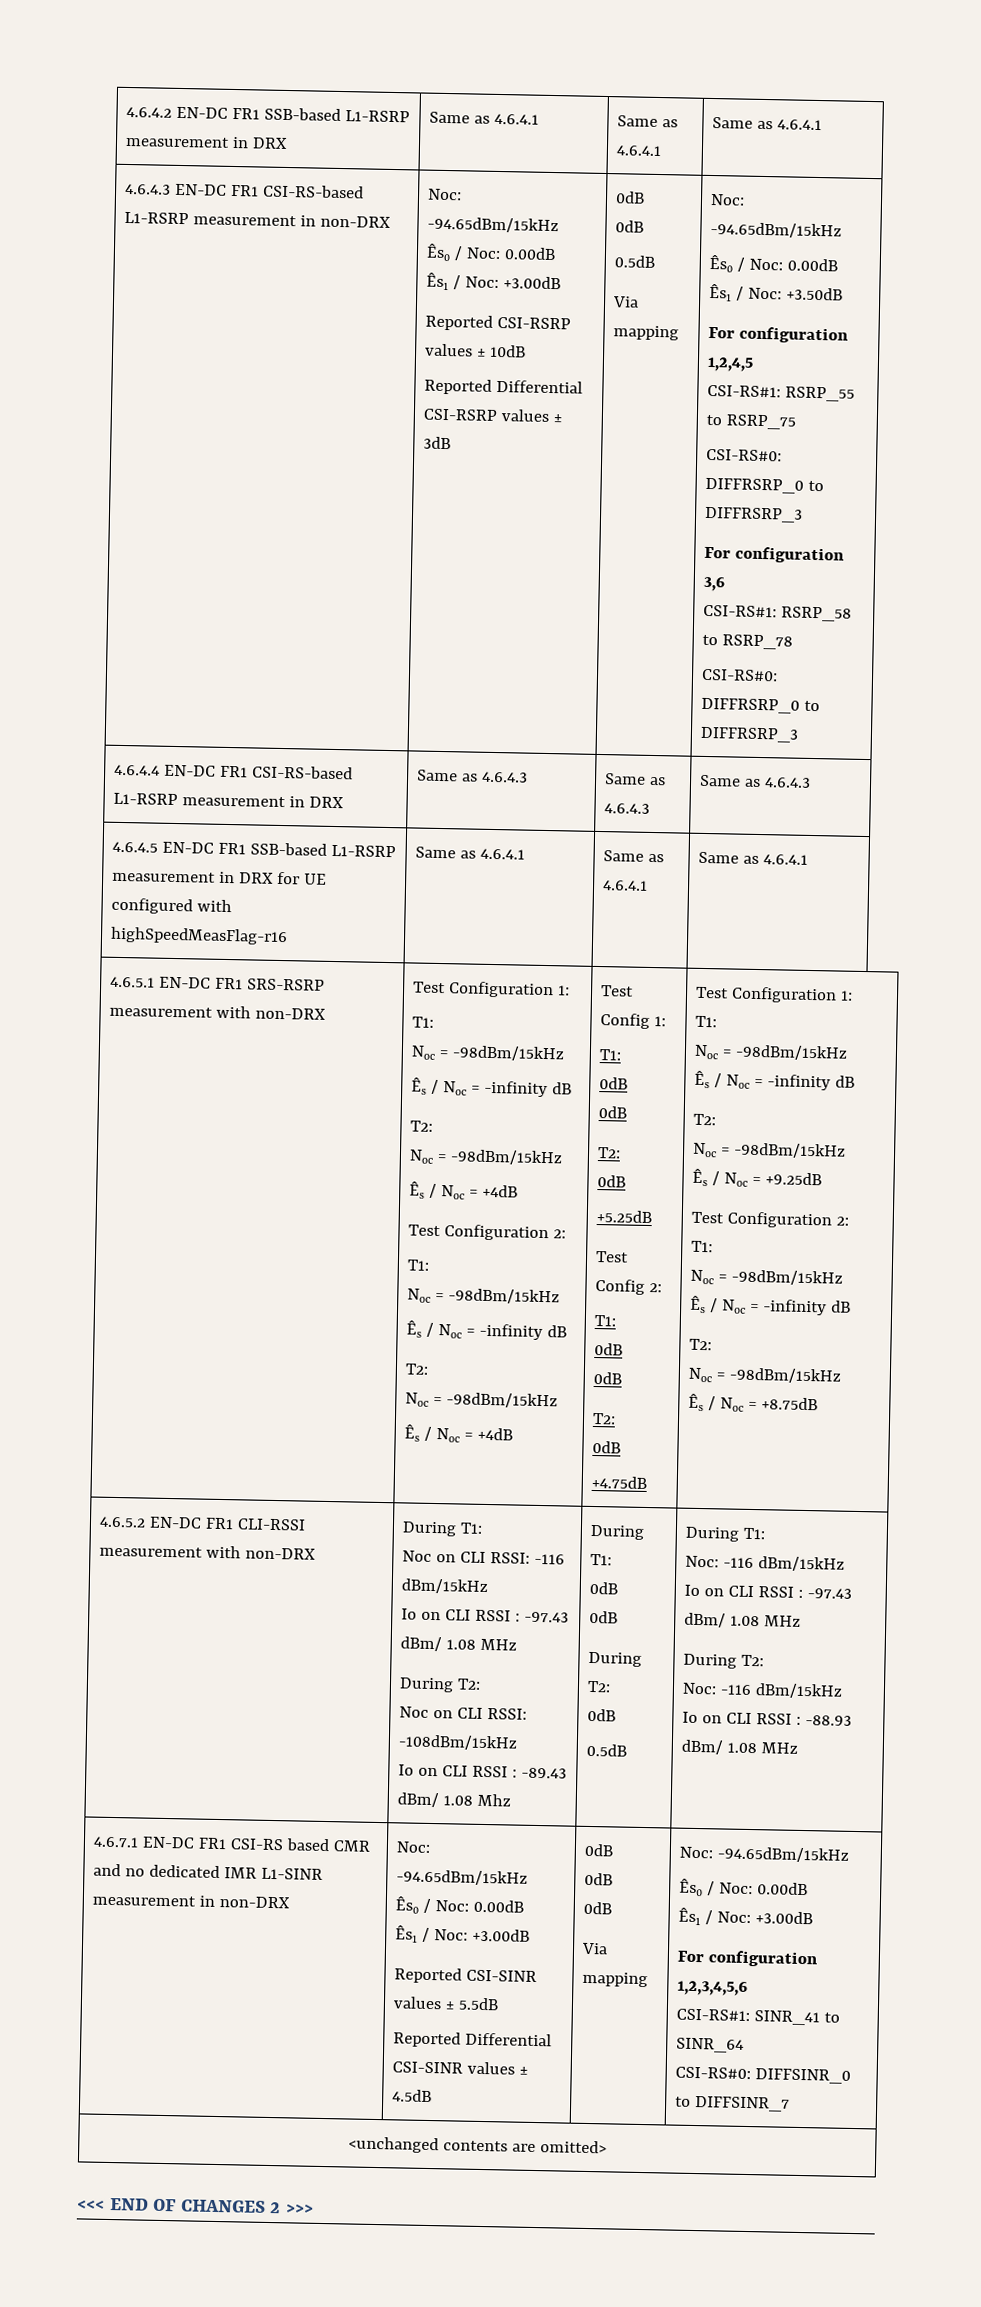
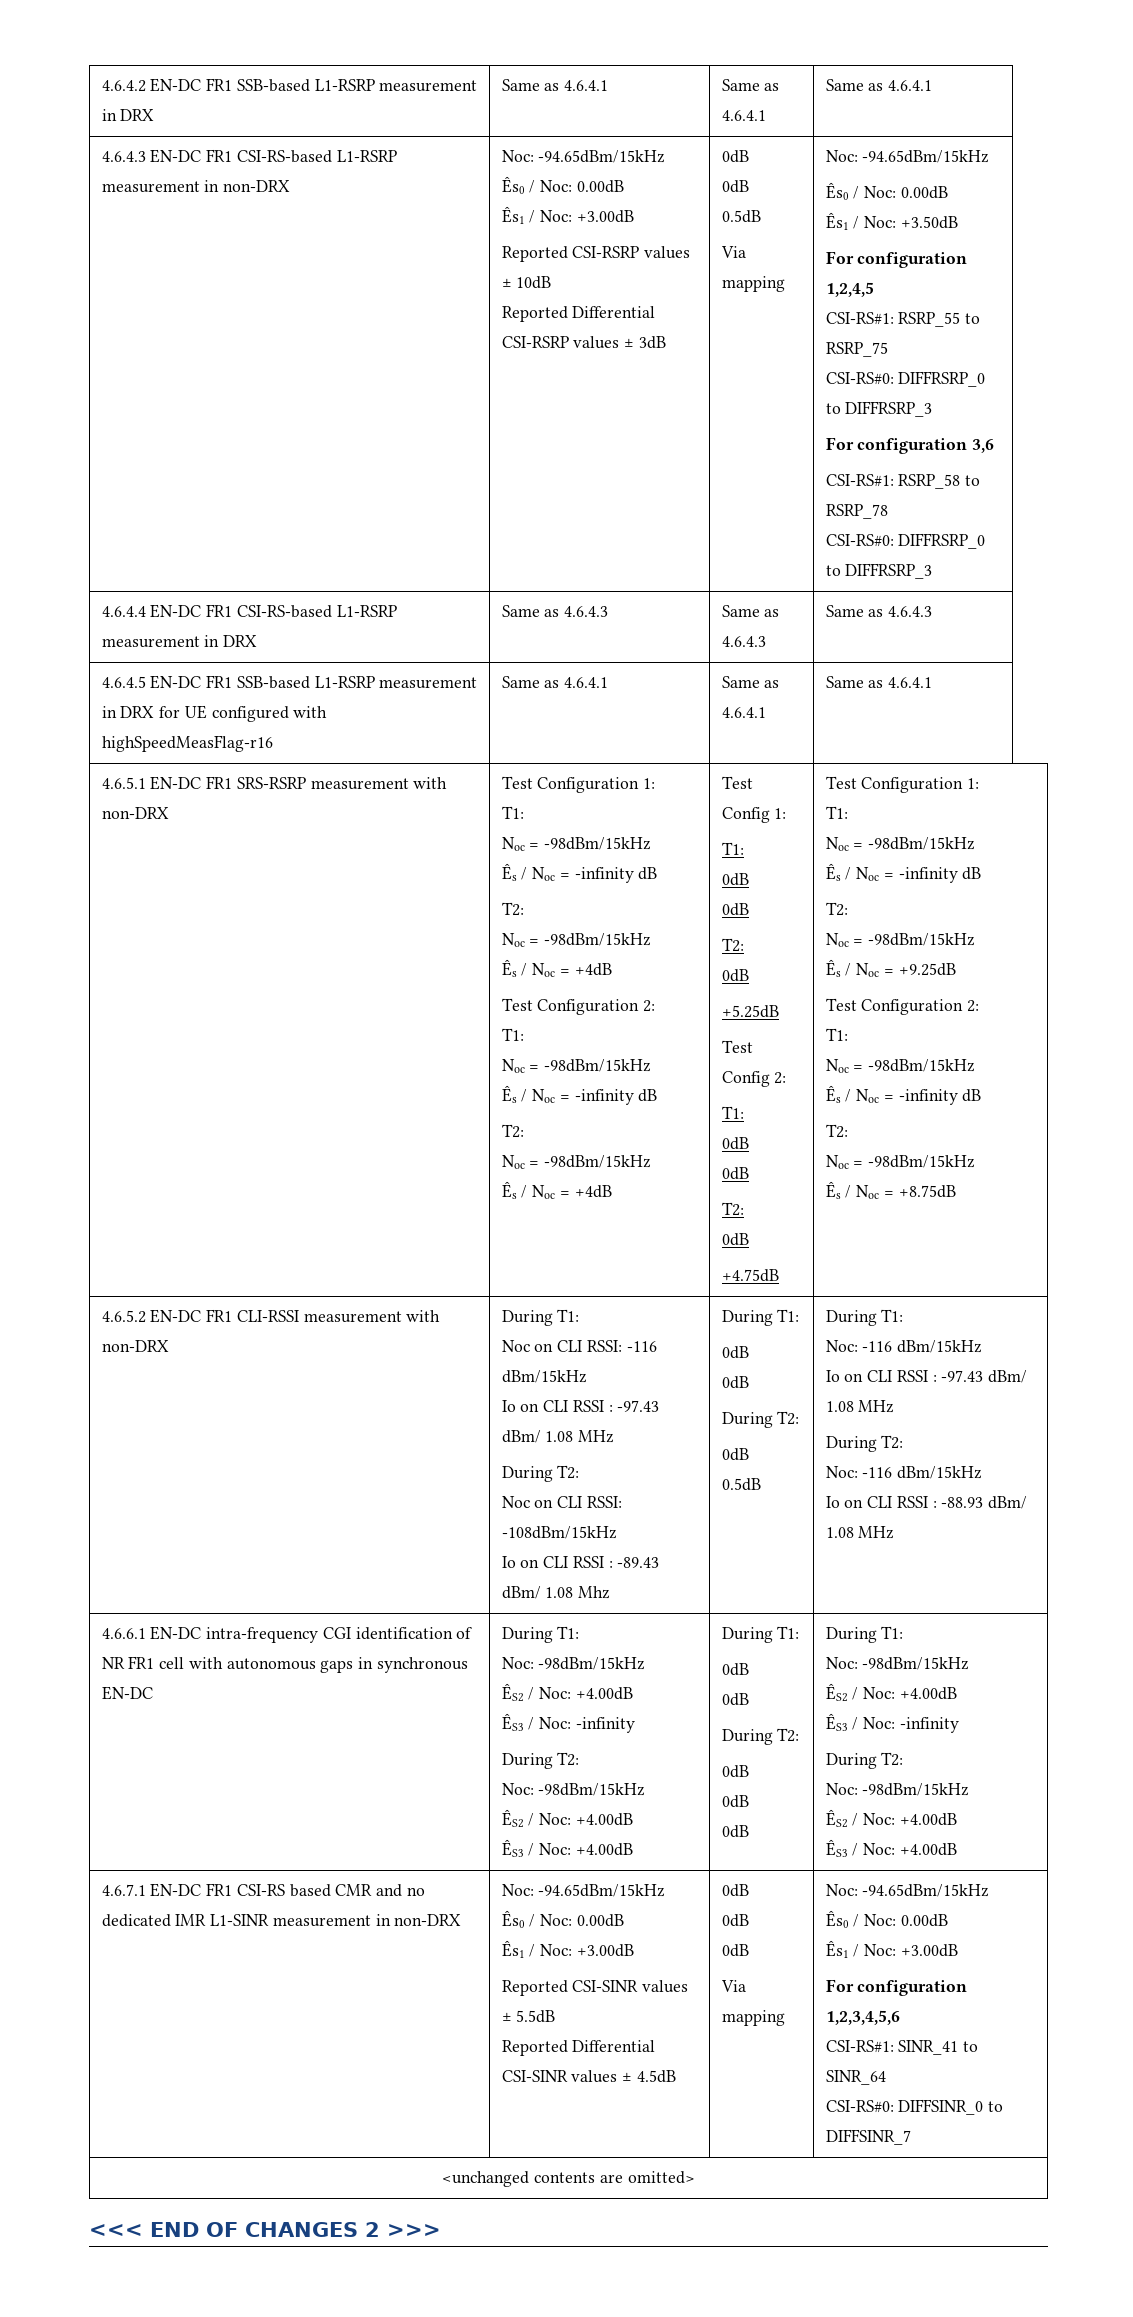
+ 4.6.6.1 EN-DC intra-frequency CGI identification of NR FR1 cell with autonomous gaps in synchronous EN-DC | During T1:
+ Noc: -98dBm/15kHz
+ ÊS2 / Noc: +4.00dB
+ ÊS3 / Noc: -infinity
+ During T2:
+ Noc: -98dBm/15kHz
+ ÊS2 / Noc: +4.00dB
+ ÊS3 / Noc: +4.00dB | During T1:
+ 0dB
+ 0dB
+ During T2:
+ 0dB
+ 0dB
+ 0dB | During T1:
+ Noc: -98dBm/15kHz
+ ÊS2 / Noc: +4.00dB
+ ÊS3 / Noc: -infinity
+ During T2:
+ Noc: -98dBm/15kHz
+ ÊS2 / Noc: +4.00dB
+ ÊS3 / Noc: +4.00dB

